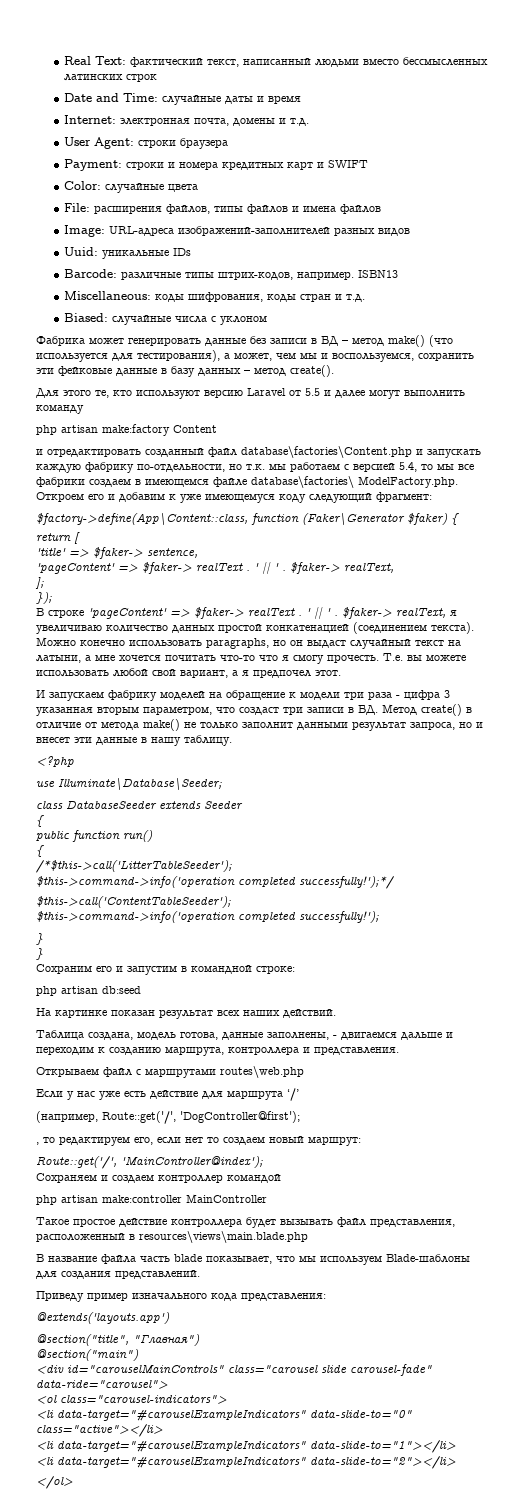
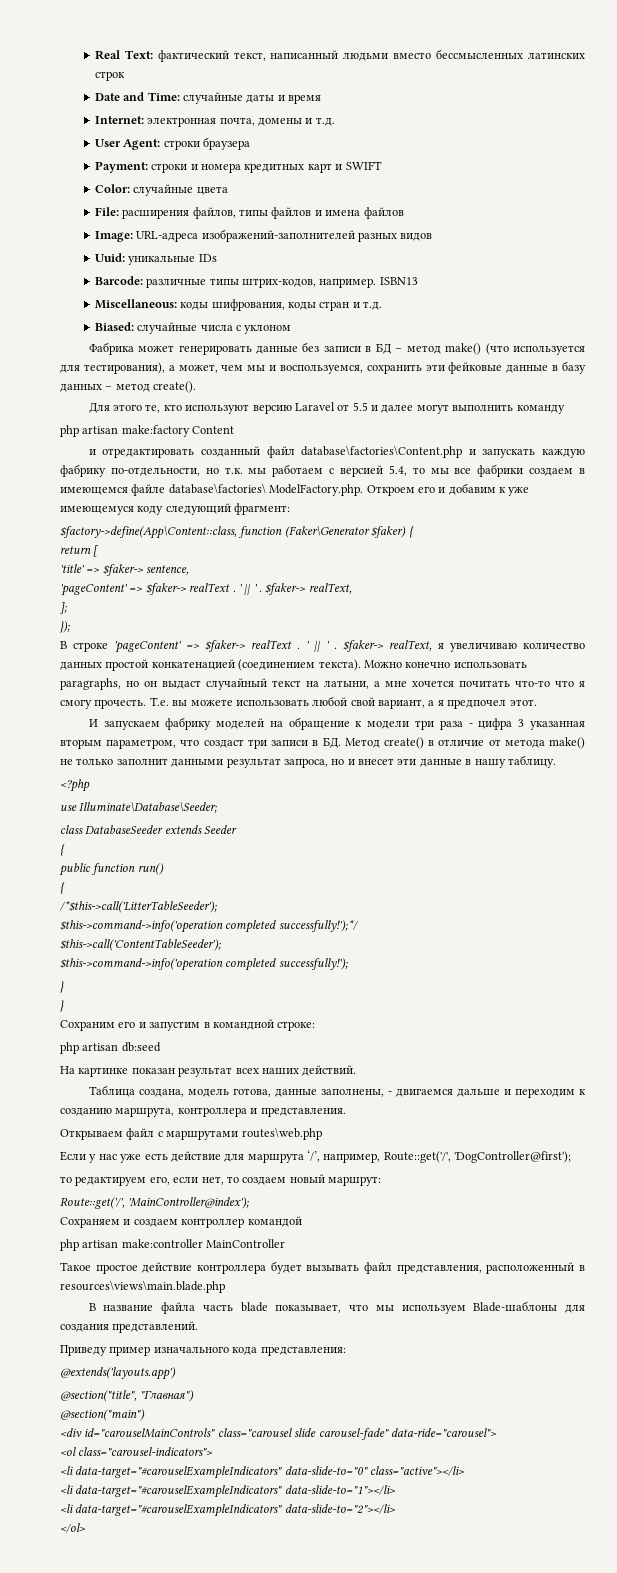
- Если у нас уже есть действие для маршрута ‘/’
- (например, Route::get('/', 'DogController@first');
+ Если у нас уже есть действие для маршрута ‘/’, например, Route::get('/', 'DogController@first');
- , то редактируем его, если нет то создаем новый маршрут:
+ то редактируем его, если нет, то создаем новый маршрут:

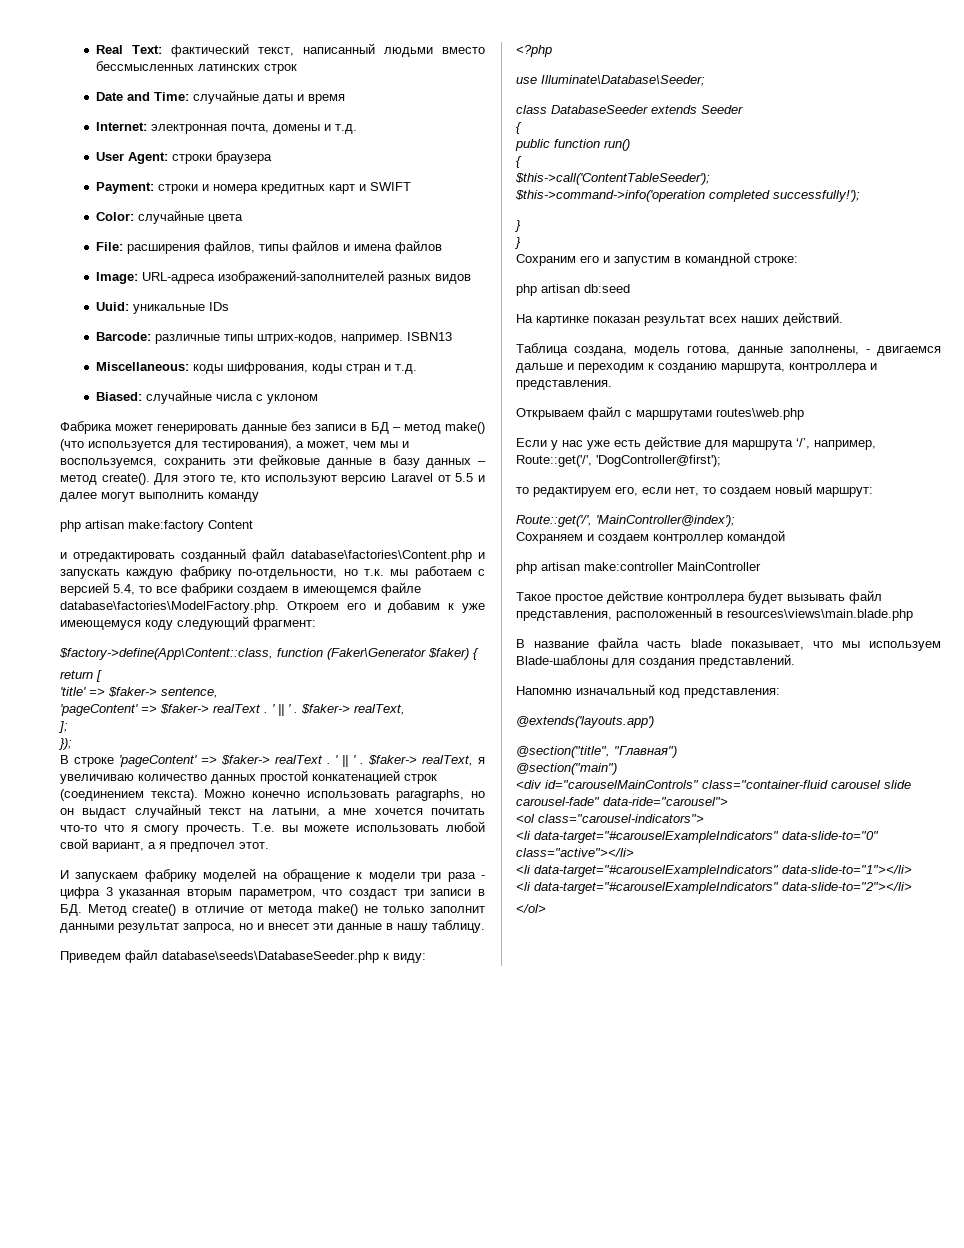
- Фабрика может генерировать данные без записи в БД – метод make() (что используется для тестирования), а может, чем мы и воспользуемся, сохранить эти фейковые данные в базу данных – метод create().
- Для этого те, кто используют версию Laravel от 5.5 и далее могут выполнить команду
+ Фабрика может генерировать данные без записи в БД – метод make() (что используется для тестирования), а может, чем мы и воспользуемся, сохранить эти фейковые данные в базу данных – метод create(). Для этого те, кто используют версию Laravel от 5.5 и далее могут выполнить команду
- и отредактировать созданный файл database\factories\Content.php и запускать каждую фабрику по-отдельности, но т.к. мы работаем с версией 5.4, то мы все фабрики создаем в имеющемся файле database\factories\ ModelFactory.php. Откроем его и добавим к уже имеющемуся коду следующий фрагмент:
+ и отредактировать созданный файл database\factories\Content.php и запускать каждую фабрику по-отдельности, но т.к. мы работаем с версией 5.4, то все фабрики создаем в имеющемся файле database\factories\ModelFactory.php. Откроем его и добавим к уже имеющемуся коду следующий фрагмент:
- $faker-> realText, я увеличиваю количество данных простой конкатенацией (соединением текста).
+ $faker-> realText, я увеличиваю количество данных простой конкатенацией строк (соединением текста).
+ Приведем файл database\seeds\DatabaseSeeder.php к виду:
- /*$this->call('LitterTableSeeder');
- $this->command->info('operation completed successfully!');*/
- Приведу пример изначального кода представления:
+ Напомню изначальный код представления:
- <div id="carouselMainControls" class="carousel slide carousel-fade" data-ride="carousel">
+ <div id="carouselMainControls" class="container-fluid carousel slide carousel-fade" data-ride="carousel">

